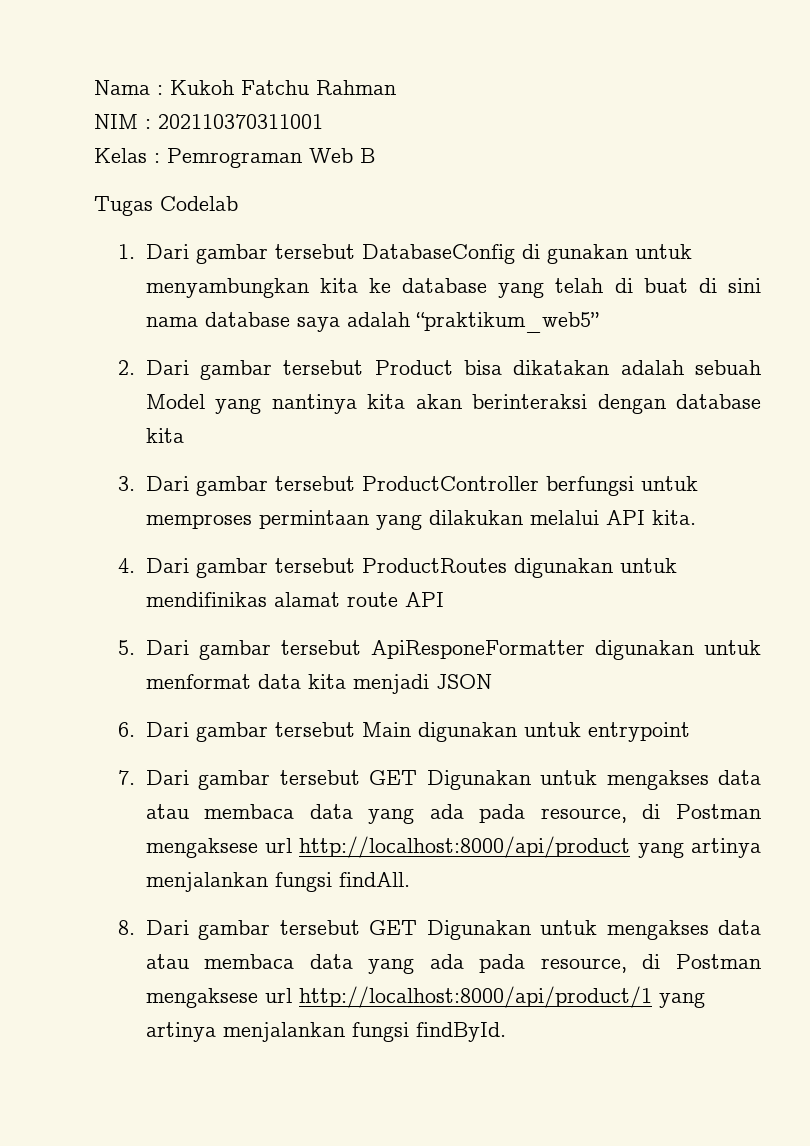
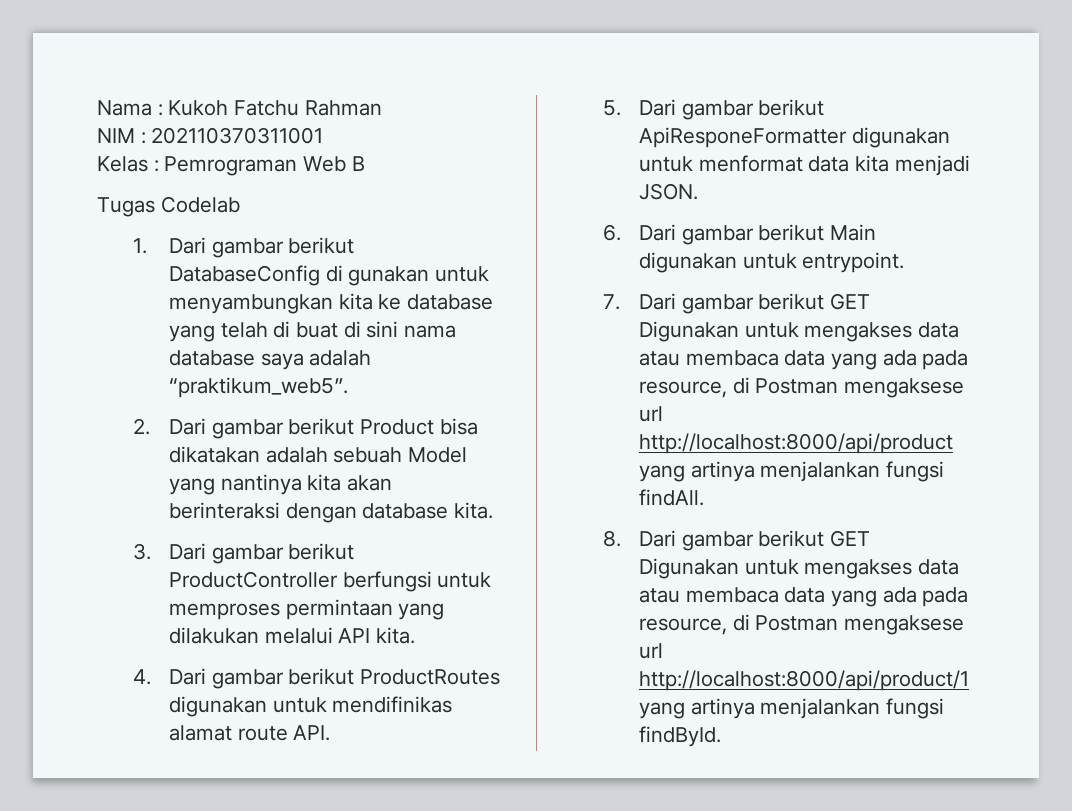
- 1. Dari gambar tersebut DatabaseConfig di gunakan untuk menyambungkan kita ke database yang telah di buat di sini nama database saya adalah “praktikum_web5”
+ 1. Dari gambar berikut DatabaseConfig di gunakan untuk menyambungkan kita ke database yang telah di buat di sini nama database saya adalah “praktikum_web5”.
- 2. Dari gambar tersebut Product bisa dikatakan adalah sebuah Model yang nantinya kita akan berinteraksi dengan database kita
+ 2. Dari gambar berikut Product bisa dikatakan adalah sebuah Model yang nantinya kita akan berinteraksi dengan database kita.
- 3. Dari gambar tersebut ProductController berfungsi untuk memproses permintaan yang dilakukan melalui API kita.
+ 3. Dari gambar berikut ProductController berfungsi untuk memproses permintaan yang dilakukan melalui API kita.
- 4. Dari gambar tersebut ProductRoutes digunakan untuk mendifinikas alamat route API
+ 4. Dari gambar berikut ProductRoutes digunakan untuk mendifinikas alamat route API.
- 5. Dari gambar tersebut ApiResponeFormatter digunakan untuk menformat data kita menjadi JSON
+ 5. Dari gambar berikut ApiResponeFormatter digunakan untuk menformat data kita menjadi JSON.
- 6. Dari gambar tersebut Main digunakan untuk entrypoint
+ 6. Dari gambar berikut Main digunakan untuk entrypoint.
- 7. Dari gambar tersebut GET Digunakan untuk mengakses data atau membaca data yang ada pada resource, di Postman mengaksese url http://localhost:8000/api/product yang artinya menjalankan fungsi findAll.
+ 7. Dari gambar berikut GET Digunakan untuk mengakses data atau membaca data yang ada pada resource, di Postman mengaksese url http://localhost:8000/api/product yang artinya menjalankan fungsi findAll.
- 8. Dari gambar tersebut GET Digunakan untuk mengakses data atau membaca data yang ada pada resource, di Postman mengaksese url http://localhost:8000/api/product/1 yang artinya menjalankan fungsi findById.
+ 8. Dari gambar berikut GET Digunakan untuk mengakses data atau membaca data yang ada pada resource, di Postman mengaksese url http://localhost:8000/api/product/1 yang artinya menjalankan fungsi findById.

